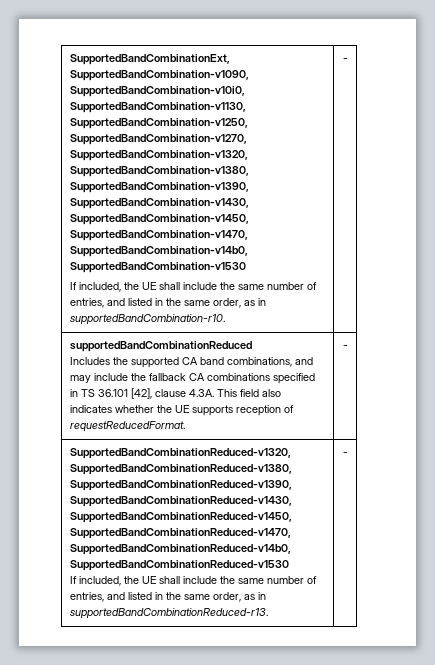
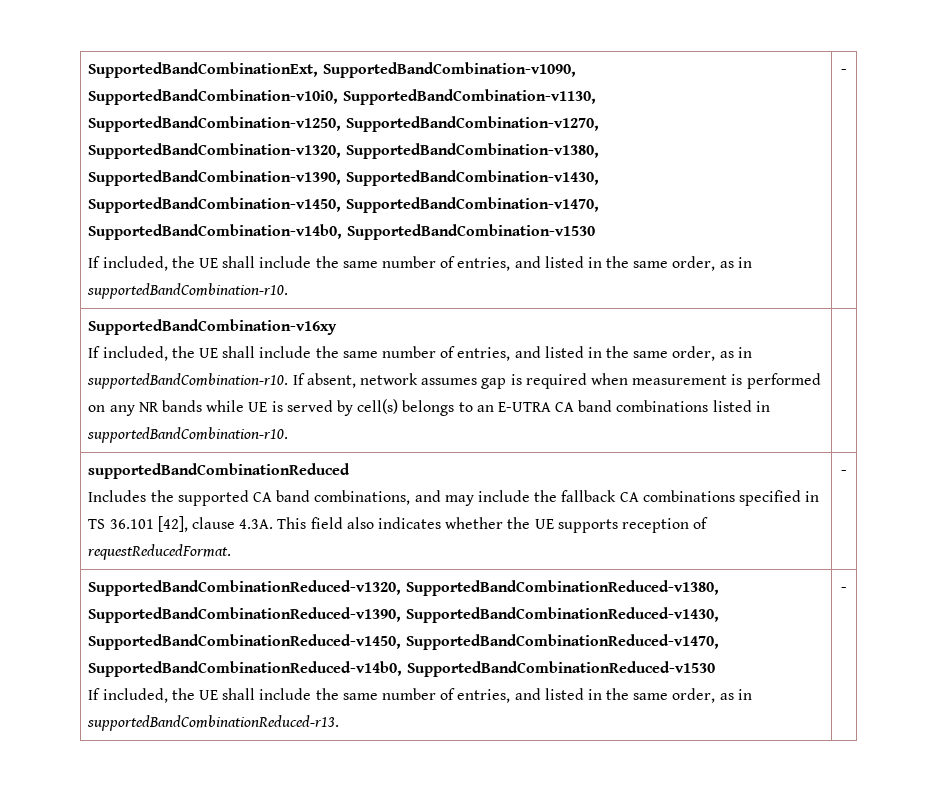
+ SupportedBandCombination-v16xy
+ If included, the UE shall include the same number of entries, and listed in the same order, as in supportedBandCombination-r10. If absent, network assumes gap is required when measurement is performed on any NR bands while UE is served by cell(s) belongs to an E-UTRA CA band combinations listed in supportedBandCombination-r10.

